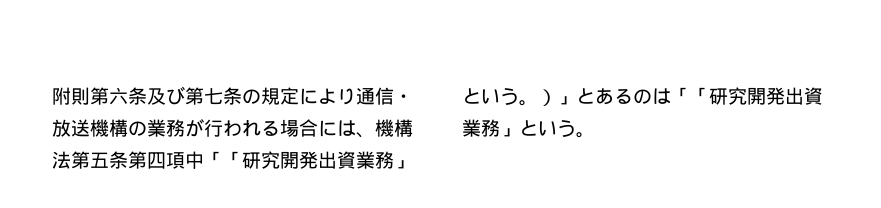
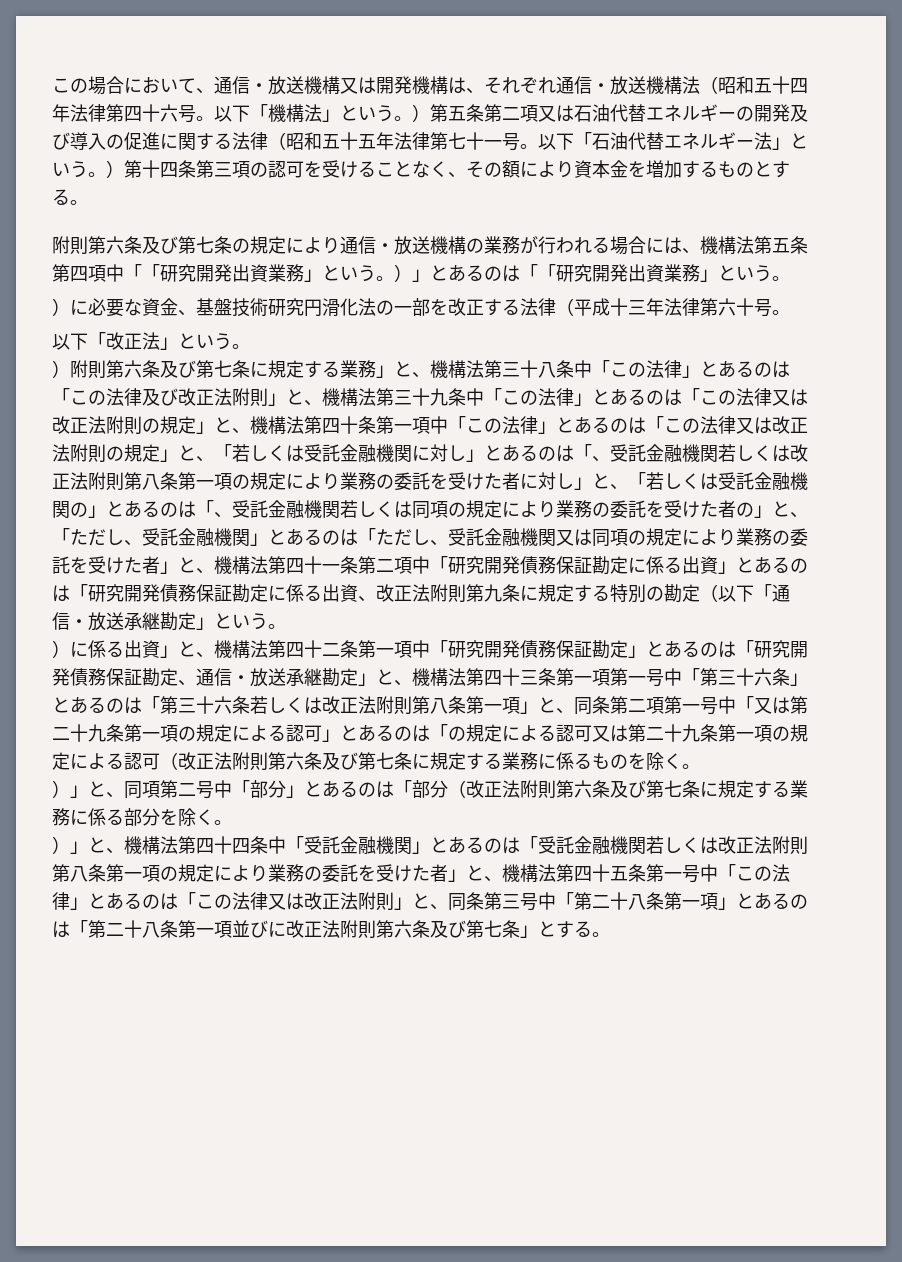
+ この場合において、通信・放送機構又は開発機構は、それぞれ通信・放送機構法（昭和五十四年法律第四十六号。以下「機構法」という。）第五条第二項又は石油代替エネルギーの開発及び導入の促進に関する法律（昭和五十五年法律第七十一号。以下「石油代替エネルギー法」という。）第十四条第三項の認可を受けることなく、その額により資本金を増加するものとする。
+ ）に必要な資金、基盤技術研究円滑化法の一部を改正する法律（平成十三年法律第六十号。
+ 以下「改正法」という。
+ ）附則第六条及び第七条に規定する業務」と、機構法第三十八条中「この法律」とあるのは「この法律及び改正法附則」と、機構法第三十九条中「この法律」とあるのは「この法律又は改正法附則の規定」と、機構法第四十条第一項中「この法律」とあるのは「この法律又は改正法附則の規定」と、「若しくは受託金融機関に対し」とあるのは「、受託金融機関若しくは改正法附則第八条第一項の規定により業務の委託を受けた者に対し」と、「若しくは受託金融機関の」とあるのは「、受託金融機関若しくは同項の規定により業務の委託を受けた者の」と、「ただし、受託金融機関」とあるのは「ただし、受託金融機関又は同項の規定により業務の委託を受けた者」と、機構法第四十一条第二項中「研究開発債務保証勘定に係る出資」とあるのは「研究開発債務保証勘定に係る出資、改正法附則第九条に規定する特別の勘定（以下「通信・放送承継勘定」という。
+ ）に係る出資」と、機構法第四十二条第一項中「研究開発債務保証勘定」とあるのは「研究開発債務保証勘定、通信・放送承継勘定」と、機構法第四十三条第一項第一号中「第三十六条」とあるのは「第三十六条若しくは改正法附則第八条第一項」と、同条第二項第一号中「又は第二十九条第一項の規定による認可」とあるのは「の規定による認可又は第二十九条第一項の規定による認可（改正法附則第六条及び第七条に規定する業務に係るものを除く。
+ ）」と、同項第二号中「部分」とあるのは「部分（改正法附則第六条及び第七条に規定する業務に係る部分を除く。
+ ）」と、機構法第四十四条中「受託金融機関」とあるのは「受託金融機関若しくは改正法附則第八条第一項の規定により業務の委託を受けた者」と、機構法第四十五条第一号中「この法律」とあるのは「この法律又は改正法附則」と、同条第三号中「第二十八条第一項」とあるのは「第二十八条第一項並びに改正法附則第六条及び第七条」とする。

